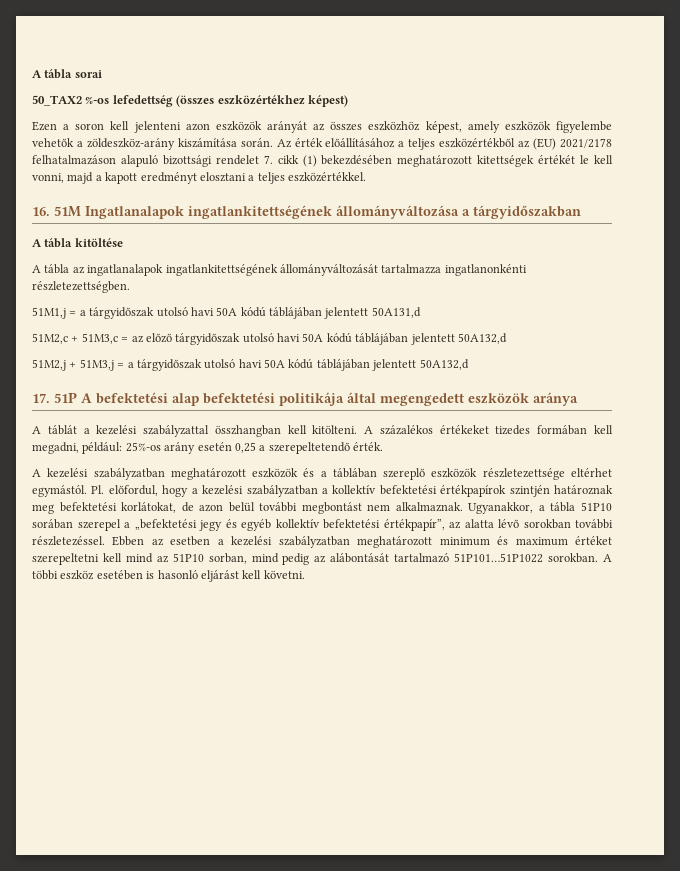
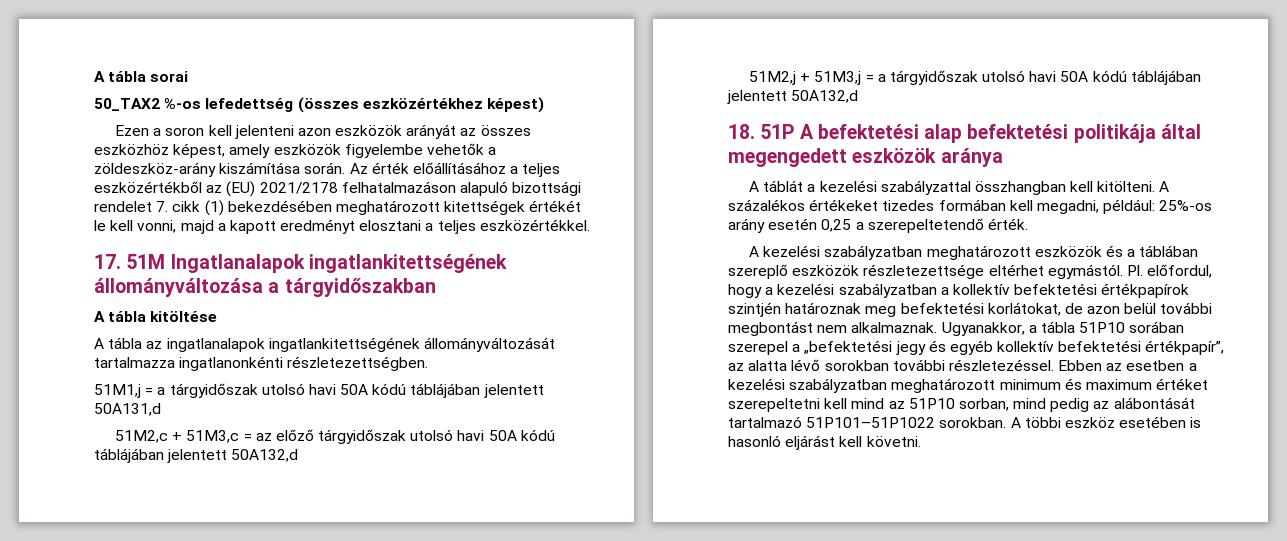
- 16. 51M Ingatlanalapok ingatlankitettségének állományváltozása a tárgyidőszakban
+ 17. 51M Ingatlanalapok ingatlankitettségének állományváltozása a tárgyidőszakban
- 17. 51P A befektetési alap befektetési politikája által megengedett eszközök aránya
+ 18. 51P A befektetési alap befektetési politikája által megengedett eszközök aránya
- Ebben az esetben a kezelési szabályzatban meghatározott minimum és maximum értéket szerepeltetni kell mind az 51P10 sorban, mind pedig az alábontását tartalmazó 51P101…51P1022 sorokban.
+ Ebben az esetben a kezelési szabályzatban meghatározott minimum és maximum értéket szerepeltetni kell mind az 51P10 sorban, mind pedig az alábontását tartalmazó 51P101–51P1022 sorokban.

